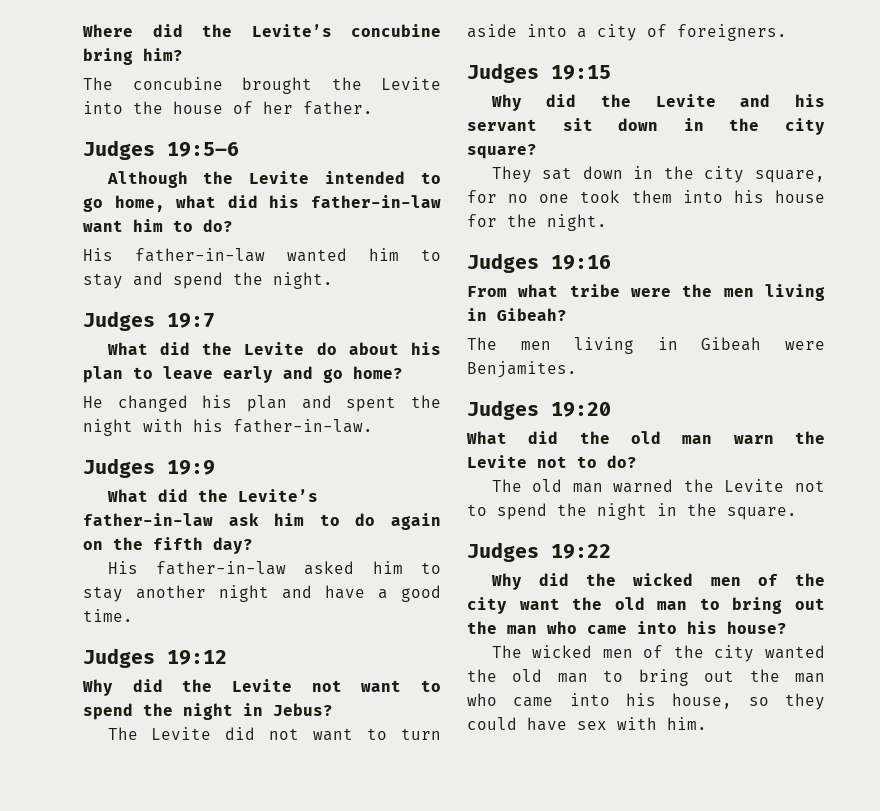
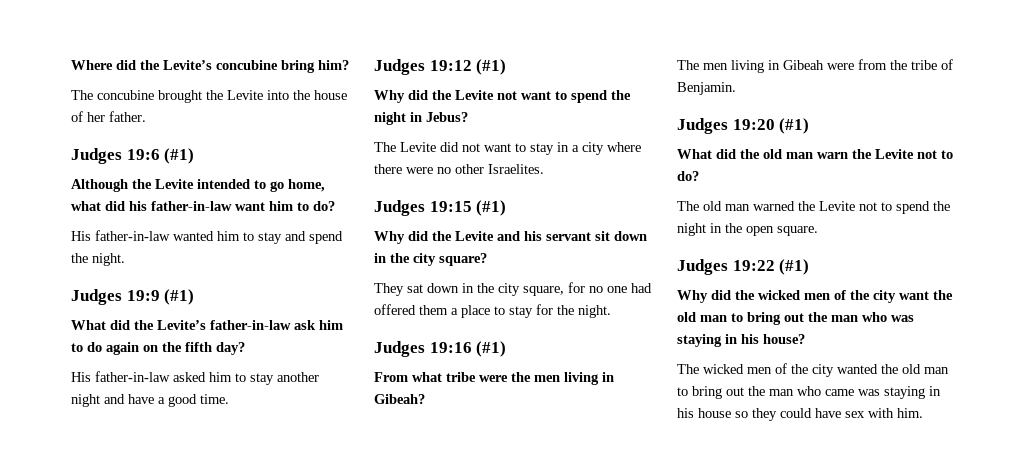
- Judges 19:5–6
+ Judges 19:6 (#1)
- Judges 19:7
- What did the Levite do about his plan to leave early and go home?
- He changed his plan and spent the night with his father-in-law.
- Judges 19:9
+ Judges 19:9 (#1)
- Judges 19:12
+ Judges 19:12 (#1)
- The Levite did not want to turn aside into a city of foreigners.
+ The Levite did not want to stay in a city where there were no other Israelites.
- Judges 19:15
+ Judges 19:15 (#1)
- They sat down in the city square, for no one took them into his house for the night.
+ They sat down in the city square, for no one had offered them a place to stay for the night.
- Judges 19:16
+ Judges 19:16 (#1)
- The men living in Gibeah were Benjamites.
+ The men living in Gibeah were from the tribe of Benjamin.
- Judges 19:20
+ Judges 19:20 (#1)
- The old man warned the Levite not to spend the night in the square.
+ The old man warned the Levite not to spend the night in the open square.
- Judges 19:22
+ Judges 19:22 (#1)
- Why did the wicked men of the city want the old man to bring out the man who came into his house?
+ Why did the wicked men of the city want the old man to bring out the man who was staying in his house?
- The wicked men of the city wanted the old man to bring out the man who came into his house, so they could have sex with him.
+ The wicked men of the city wanted the old man to bring out the man who came was staying in his house so they could have sex with him.

